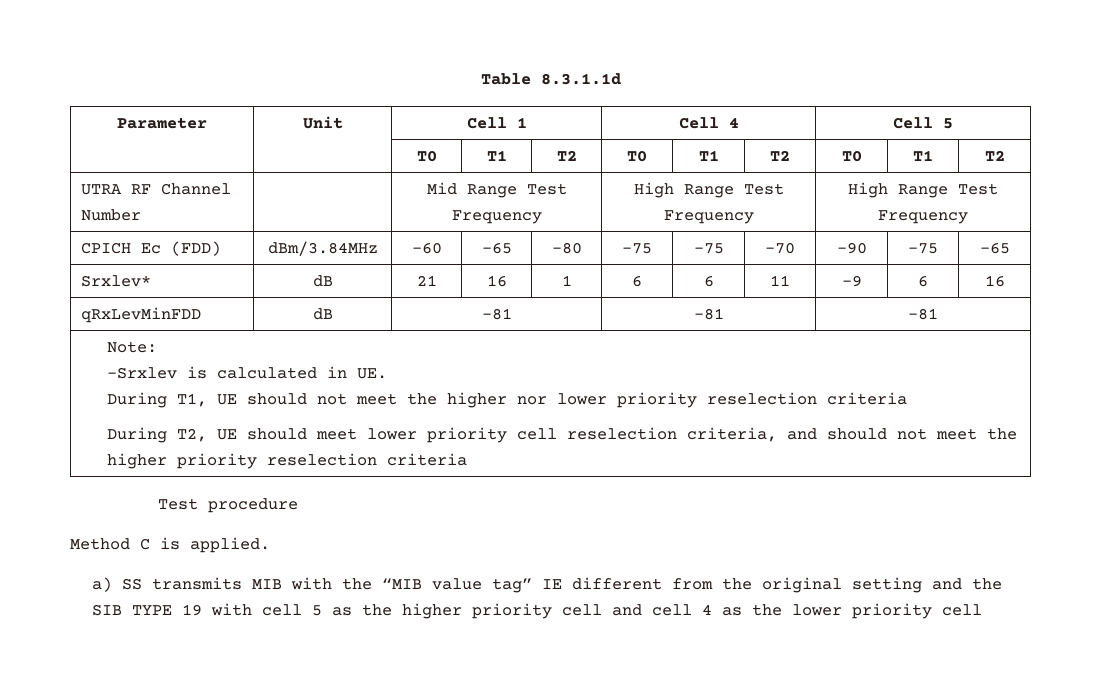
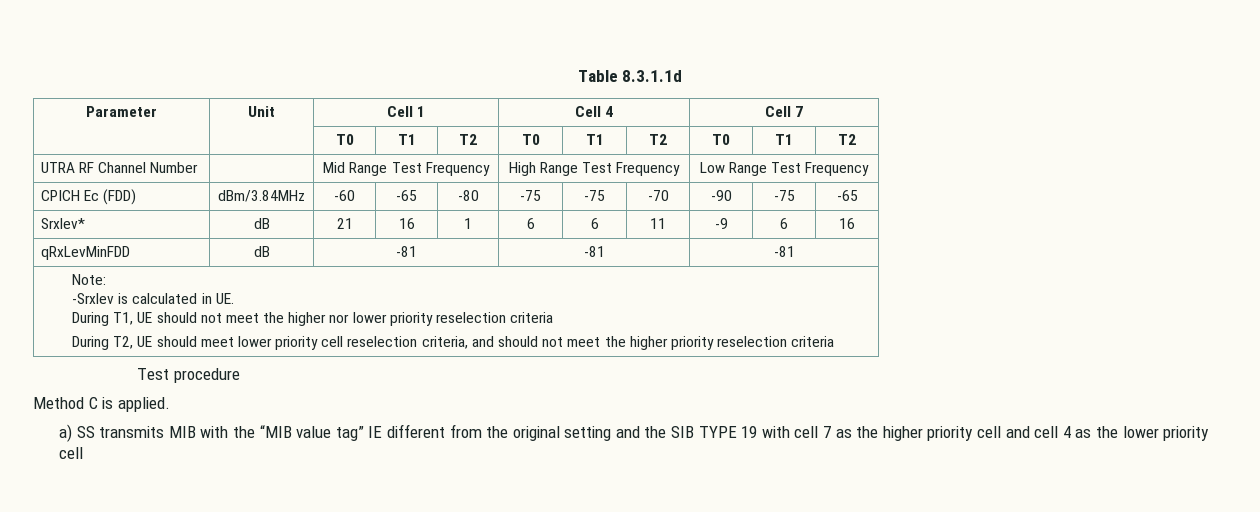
- Parameter | Unit | Cell 1 | Cell 4 | Cell 5
+ Parameter | Unit | Cell 1 | Cell 4 | Cell 7
- UTRA RF Channel Number | | Mid Range Test Frequency | High Range Test Frequency | High Range Test Frequency
+ UTRA RF Channel Number | | Mid Range Test Frequency | High Range Test Frequency | Low Range Test Frequency
- a) SS transmits MIB with the “MIB value tag” IE different from the original setting and the SIB TYPE 19 with cell 5 as the higher priority cell and cell 4 as the lower priority cell
+ a) SS transmits MIB with the “MIB value tag” IE different from the original setting and the SIB TYPE 19 with cell 7 as the higher priority cell and cell 4 as the lower priority cell

